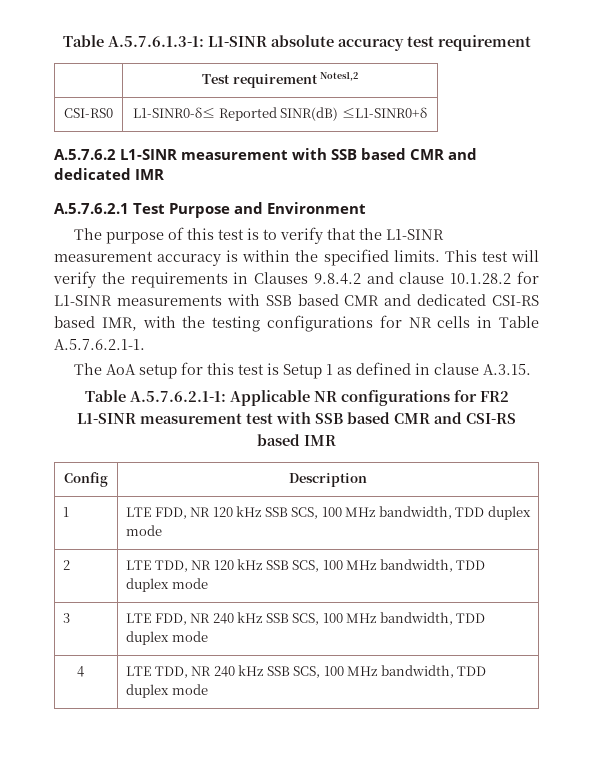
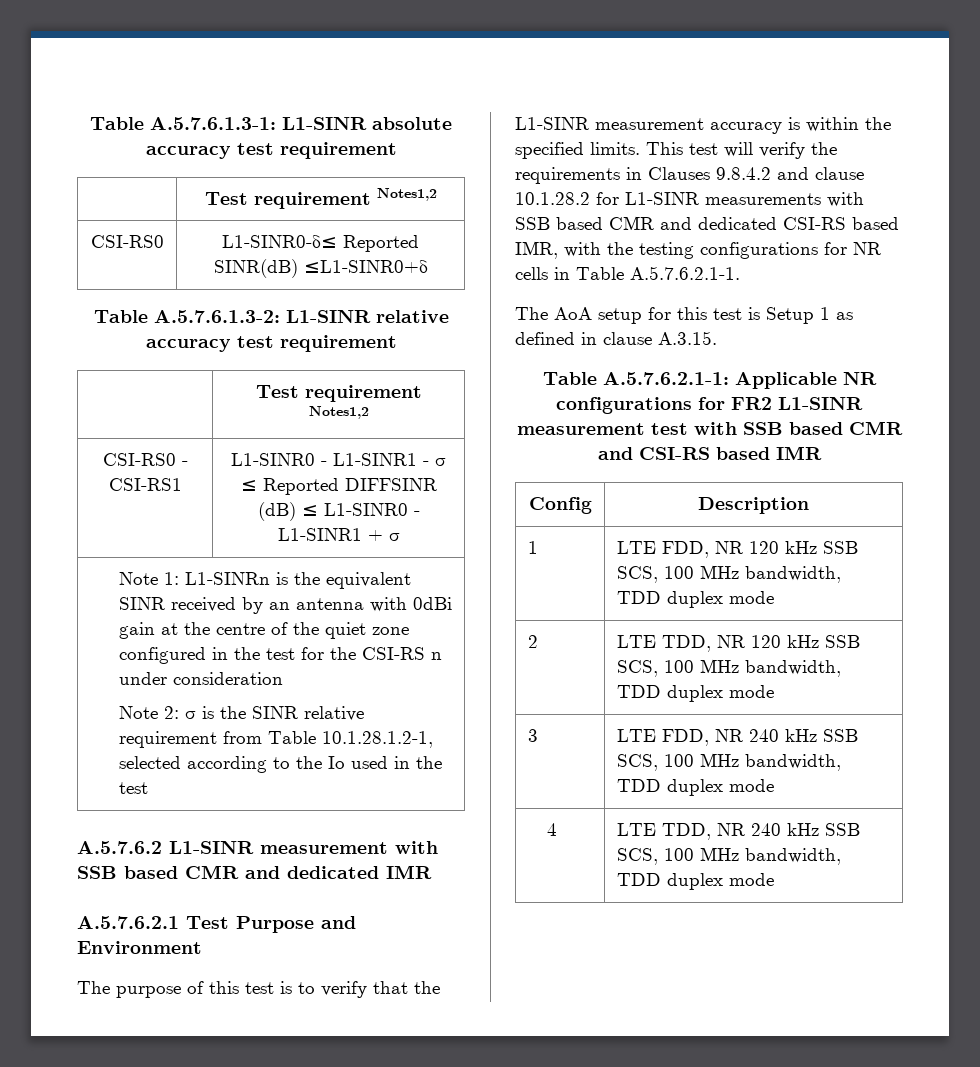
+ Table A.5.7.6.1.3-2: L1-SINR relative accuracy test requirement
+ | Test requirement Notes1,2
+ CSI-RS0 - CSI-RS1 | L1-SINR0 - L1-SINR1 - σ ≤ Reported DIFFSINR (dB) ≤ L1-SINR0 - L1-SINR1 + σ
+ Note 1: L1-SINRn is the equivalent SINR received by an antenna with 0dBi gain at the centre of the quiet zone configured in the test for the CSI-RS n under consideration
+ Note 2: σ is the SINR relative requirement from Table 10.1.28.1.2-1, selected according to the Io used in the test

